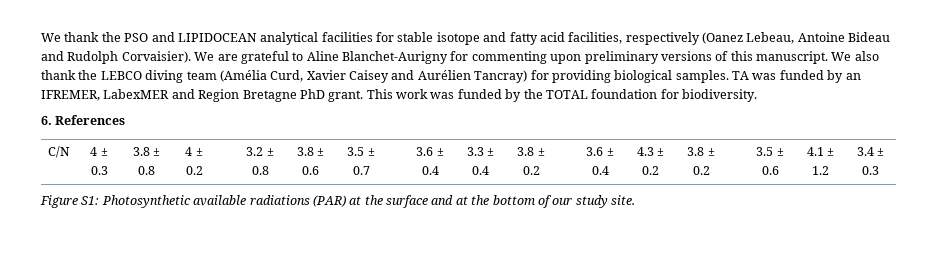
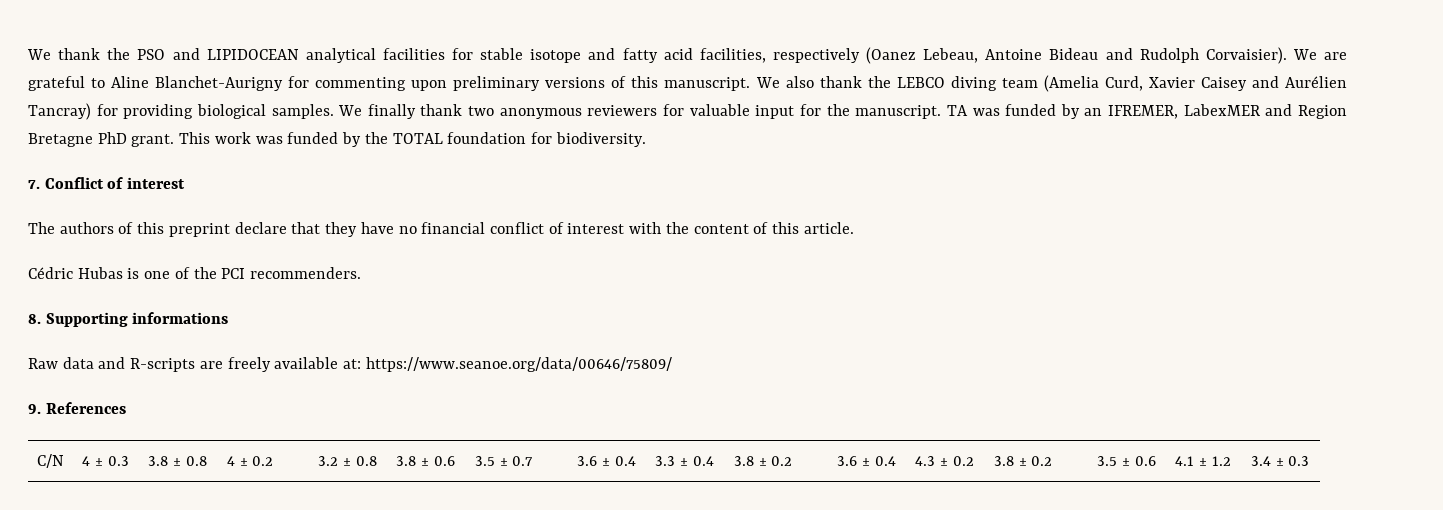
- We also thank the LEBCO diving team (Amélia Curd, Xavier Caisey and Aurélien Tancray) for providing biological samples.
+ We also thank the LEBCO diving team (Amelia Curd, Xavier Caisey and Aurélien Tancray) for providing biological samples.
+ We finally thank two anonymous reviewers for valuable input for the manuscript.
- 6. References
+ 7. Conflict of interest
+ The authors of this preprint declare that they have no financial conflict of interest with the content of this article.
+ Cédric Hubas is one of the PCI recommenders.
+ 8. Supporting informations
+ Raw data and R-scripts are freely available at: https://www.seanoe.org/data/00646/75809/
+ 9. References
- Figure S1: Photosynthetic available radiations (PAR) at the surface and at the bottom of our study site.

